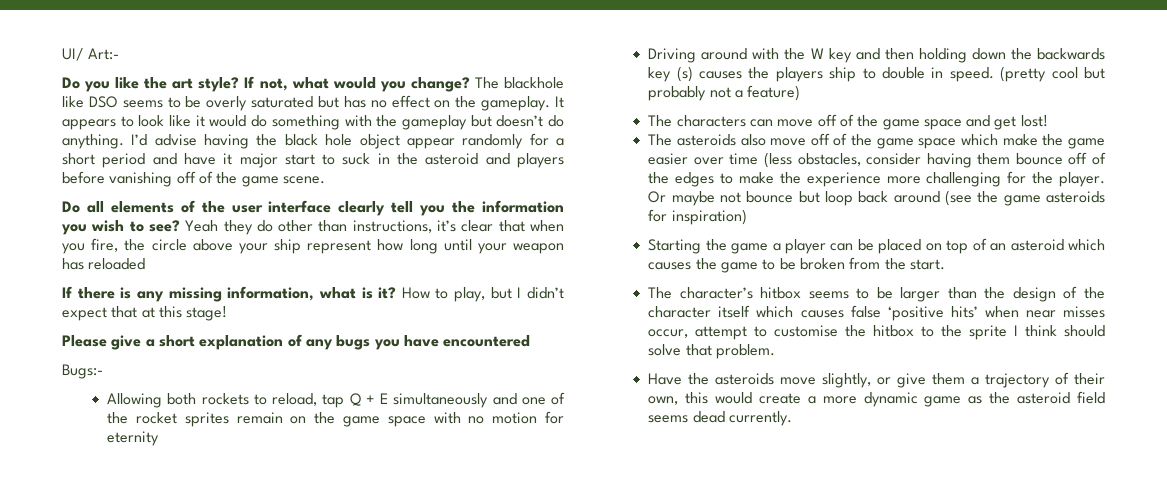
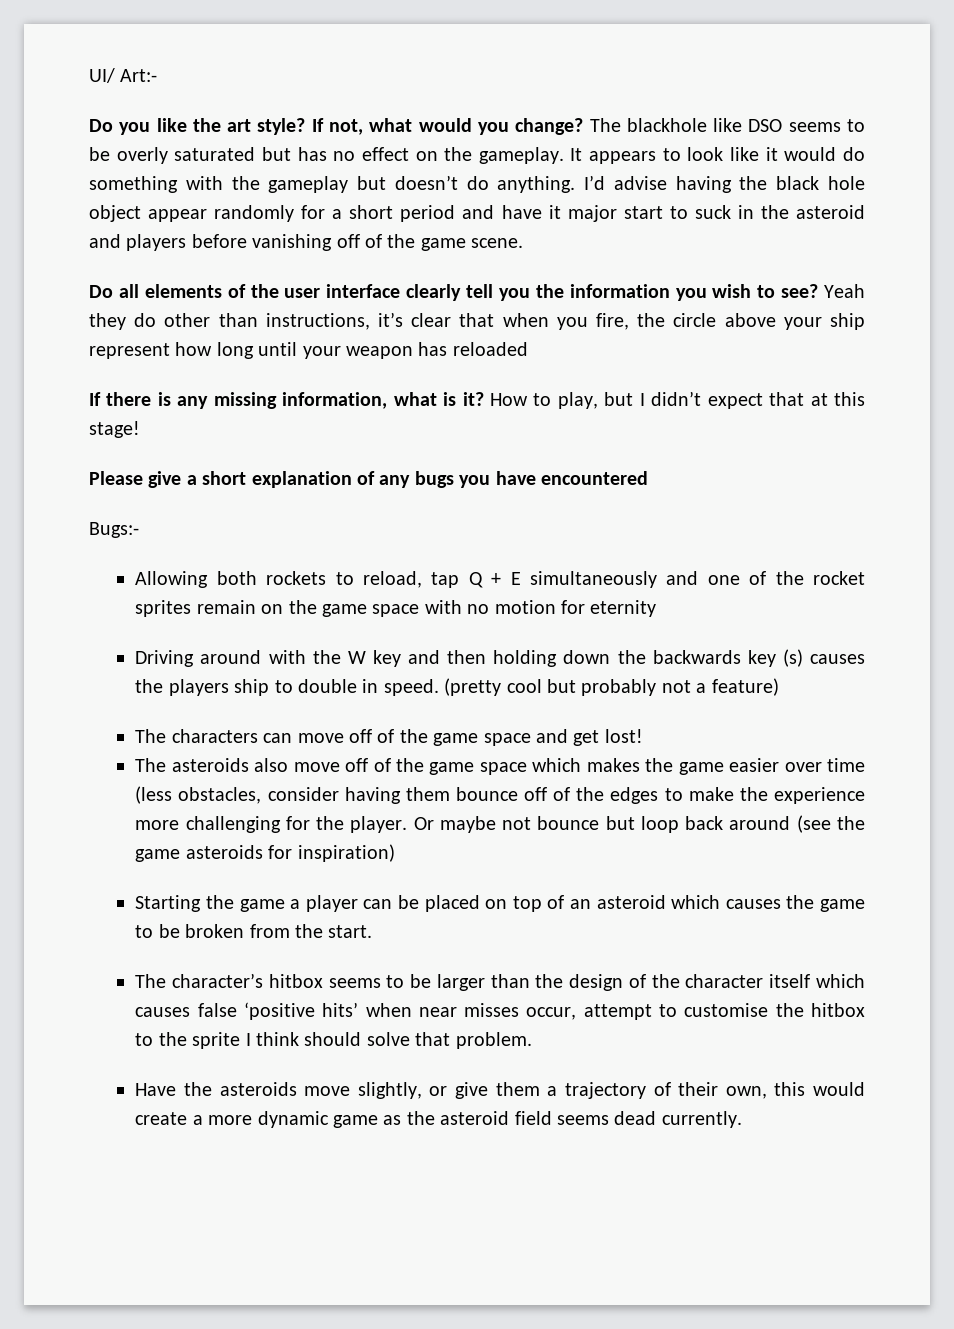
- The asteroids also move off of the game space which make the game easier over time (less obstacles, consider having them bounce off of the edges to make the experience more challenging for the player.
+ The asteroids also move off of the game space which makes the game easier over time (less obstacles, consider having them bounce off of the edges to make the experience more challenging for the player.

